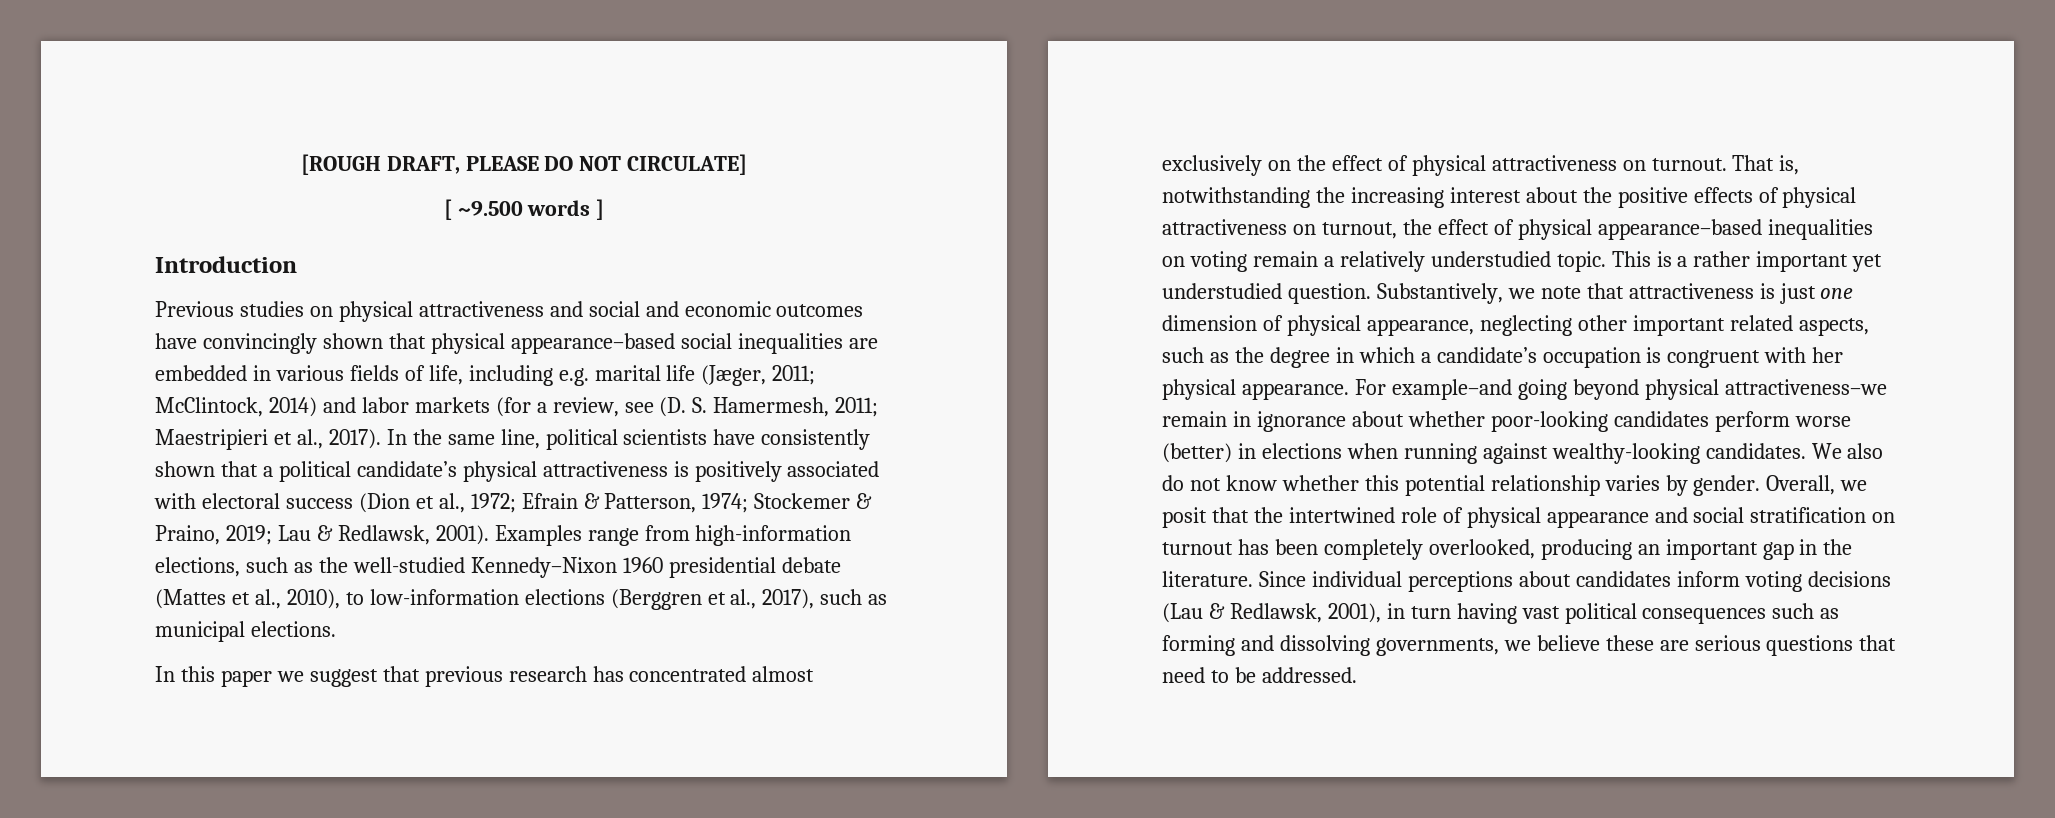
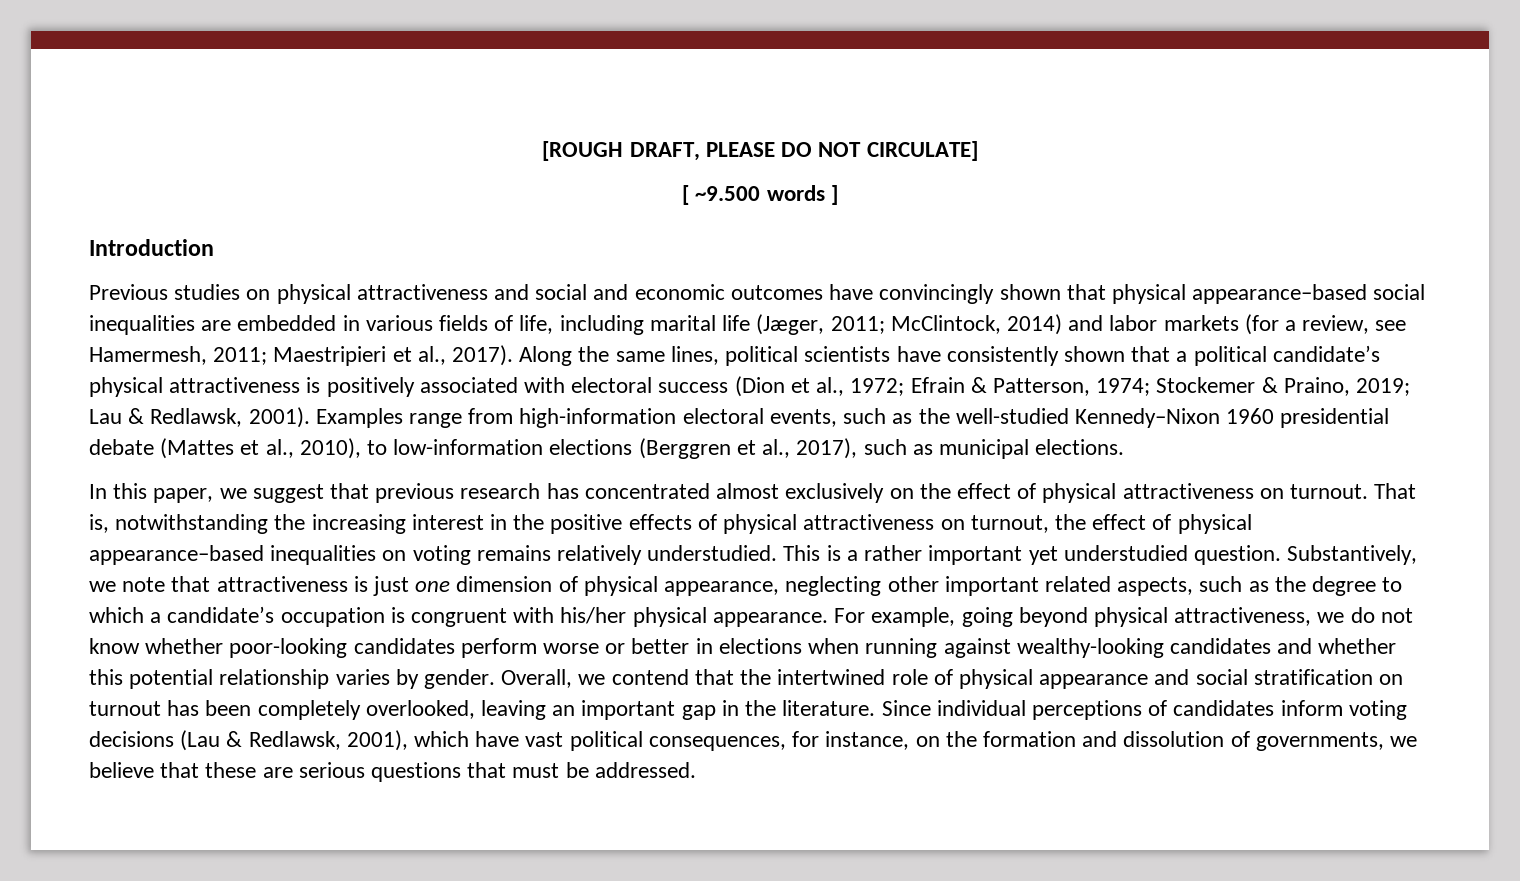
- Previous studies on physical attractiveness and social and economic outcomes have convincingly shown that physical appearance–based social inequalities are embedded in various fields of life, including e.g. marital life (Jæger, 2011; McClintock, 2014) and labor markets (for a review, see (D. S. Hamermesh, 2011; Maestripieri et al., 2017).
+ Previous studies on physical attractiveness and social and economic outcomes have convincingly shown that physical appearance–based social inequalities are embedded in various fields of life, including marital life (Jæger, 2011; McClintock, 2014) and labor markets (for a review, see Hamermesh, 2011; Maestripieri et al., 2017).
- In the same line, political scientists have consistently shown that a political candidate’s physical attractiveness is positively associated with electoral success (Dion et al., 1972; Efrain & Patterson, 1974; Stockemer & Praino, 2019; Lau & Redlawsk, 2001).
+ Along the same lines, political scientists have consistently shown that a political candidate’s physical attractiveness is positively associated with electoral success (Dion et al., 1972; Efrain & Patterson, 1974; Stockemer & Praino, 2019; Lau & Redlawsk, 2001).
- Examples range from high-information elections, such as the well-studied Kennedy–Nixon 1960 presidential debate (Mattes et al., 2010), to low-information elections (Berggren et al., 2017), such as municipal elections.
+ Examples range from high-information electoral events, such as the well-studied Kennedy–Nixon 1960 presidential debate (Mattes et al., 2010), to low-information elections (Berggren et al., 2017), such as municipal elections.
- In this paper we suggest that previous research has concentrated almost exclusively on the effect of physical attractiveness on turnout.
+ In this paper, we suggest that previous research has concentrated almost exclusively on the effect of physical attractiveness on turnout.
- That is, notwithstanding the increasing interest about the positive effects of physical attractiveness on turnout, the effect of physical appearance–based inequalities on voting remain a relatively understudied topic.
+ That is, notwithstanding the increasing interest in the positive effects of physical attractiveness on turnout, the effect of physical appearance–based inequalities on voting remains relatively understudied.
- Substantively, we note that attractiveness is just one dimension of physical appearance, neglecting other important related aspects, such as the degree in which a candidate’s occupation is congruent with her physical appearance.
+ Substantively, we note that attractiveness is just one dimension of physical appearance, neglecting other important related aspects, such as the degree to which a candidate’s occupation is congruent with his/her physical appearance.
- For example–and going beyond physical attractiveness–we remain in ignorance about whether poor-looking candidates perform worse (better) in elections when running against wealthy-looking candidates. We also do not know whether this potential relationship varies by gender.
+ For example, going beyond physical attractiveness, we do not know whether poor-looking candidates perform worse or better in elections when running against wealthy-looking candidates and whether this potential relationship varies by gender.
- Overall, we posit that the intertwined role of physical appearance and social stratification on turnout has been completely overlooked, producing an important gap in the literature.
+ Overall, we contend that the intertwined role of physical appearance and social stratification on turnout has been completely overlooked, leaving an important gap in the literature.
- Since individual perceptions about candidates inform voting decisions (Lau & Redlawsk, 2001), in turn having vast political consequences such as forming and dissolving governments, we believe these are serious questions that need to be addressed.
+ Since individual perceptions of candidates inform voting decisions (Lau & Redlawsk, 2001), which have vast political consequences, for instance, on the formation and dissolution of governments, we believe that these are serious questions that must be addressed.

